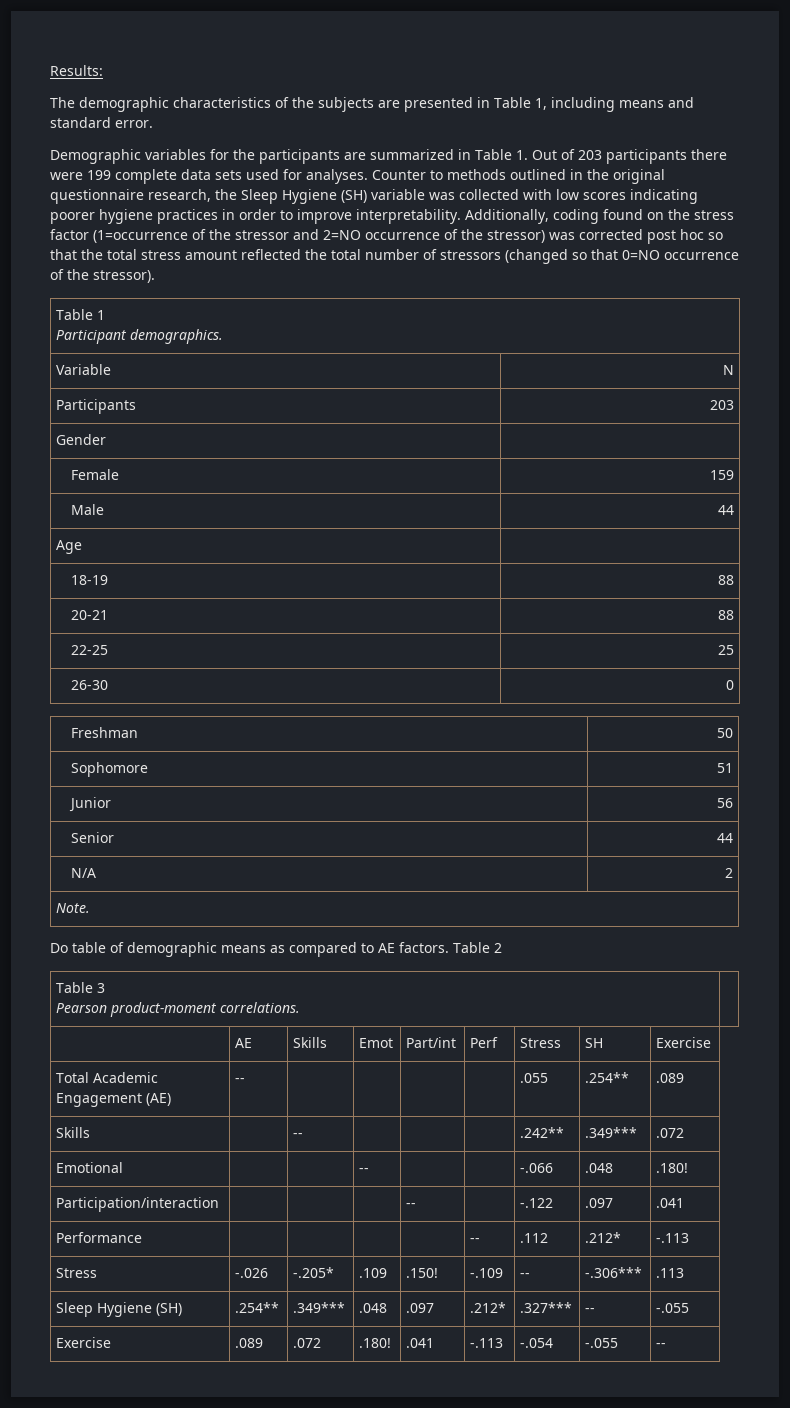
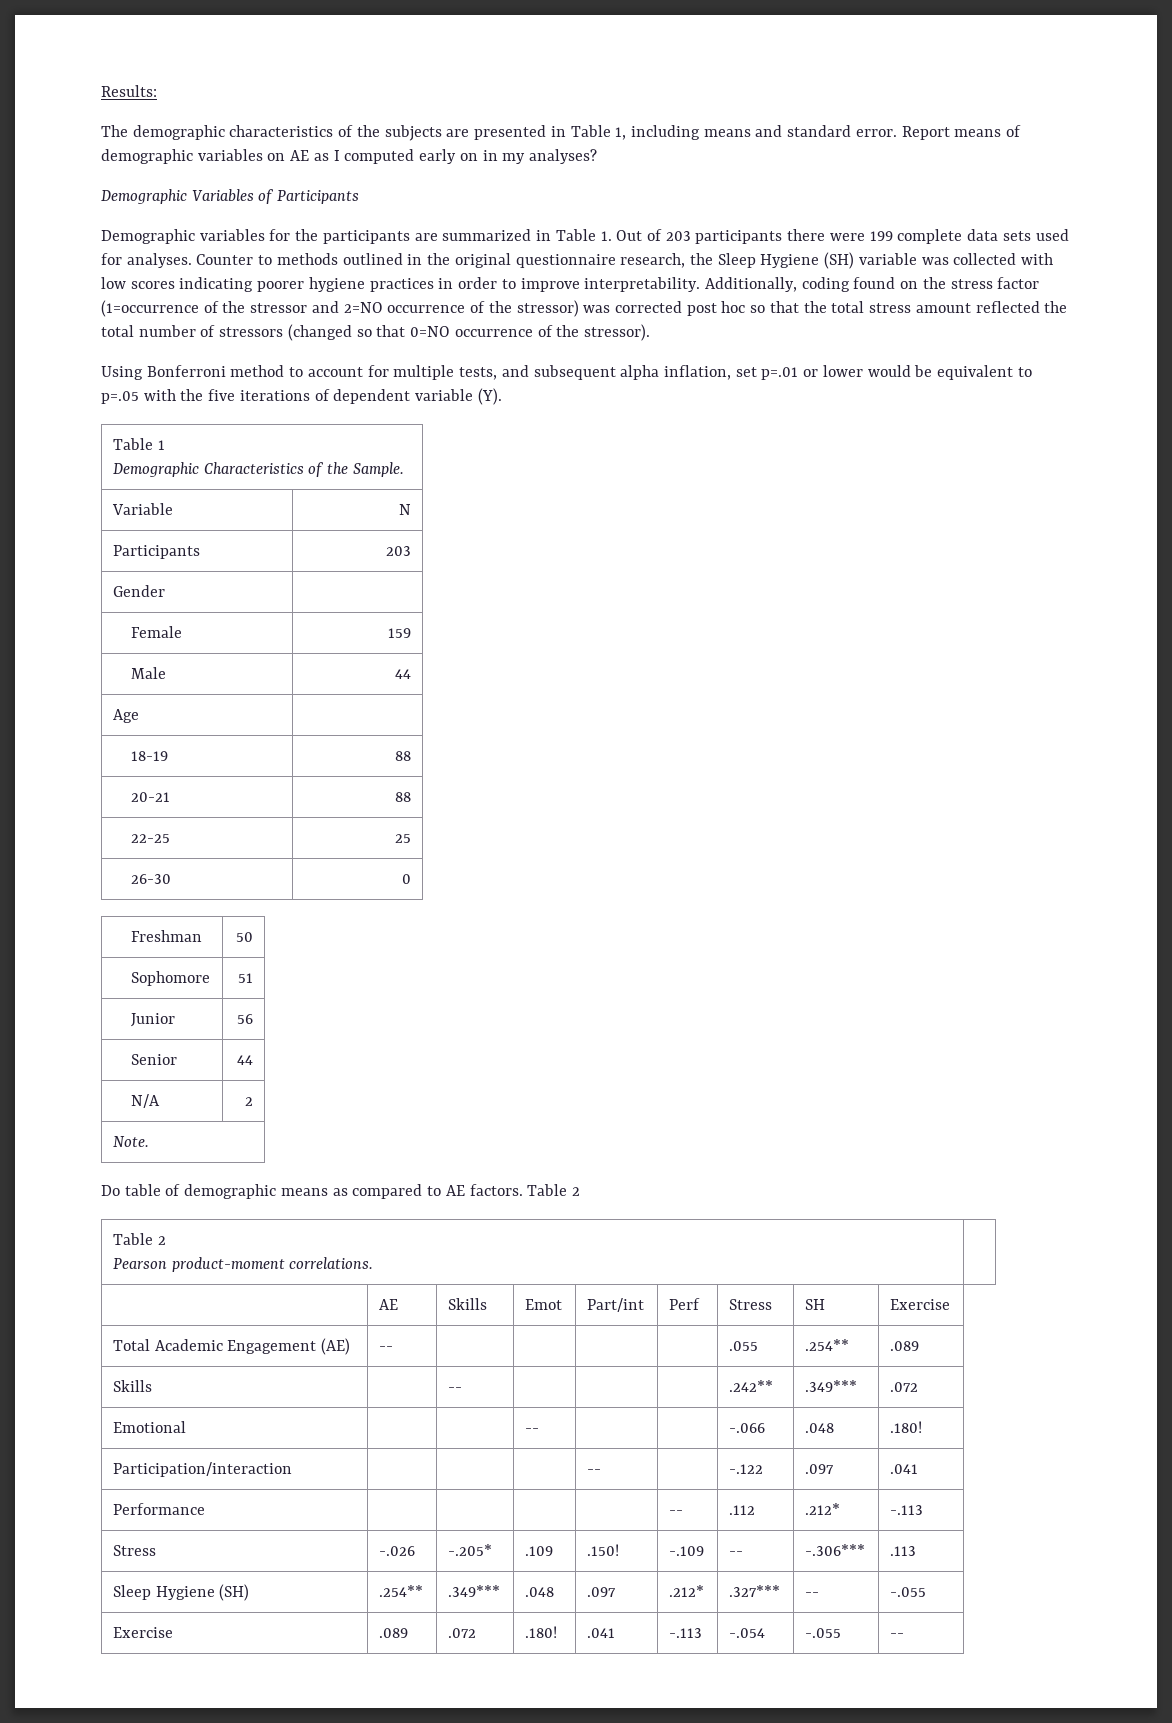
+ Report means of demographic variables on AE as I computed early on in my analyses?
+ Demographic Variables of Participants
+ Using Bonferroni method to account for multiple tests, and subsequent alpha inflation, set p=.01 or lower would be equivalent to p=.05 with the five iterations of dependent variable (Y).
  Table 1
- Participant demographics.
+ Demographic Characteristics of the Sample.
  Do table of demographic means as compared to AE factors. Table 2
- Table 3
+ Table 2

